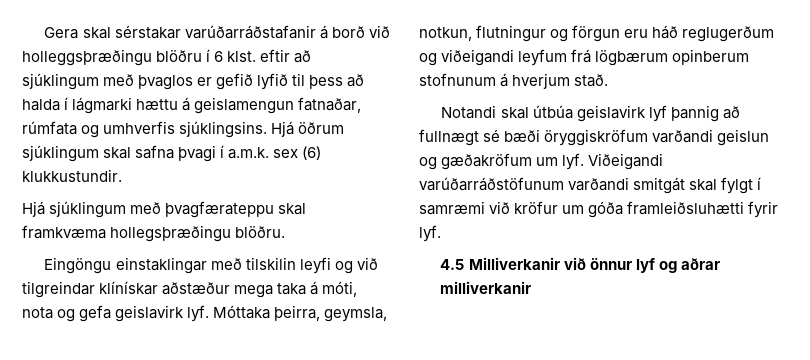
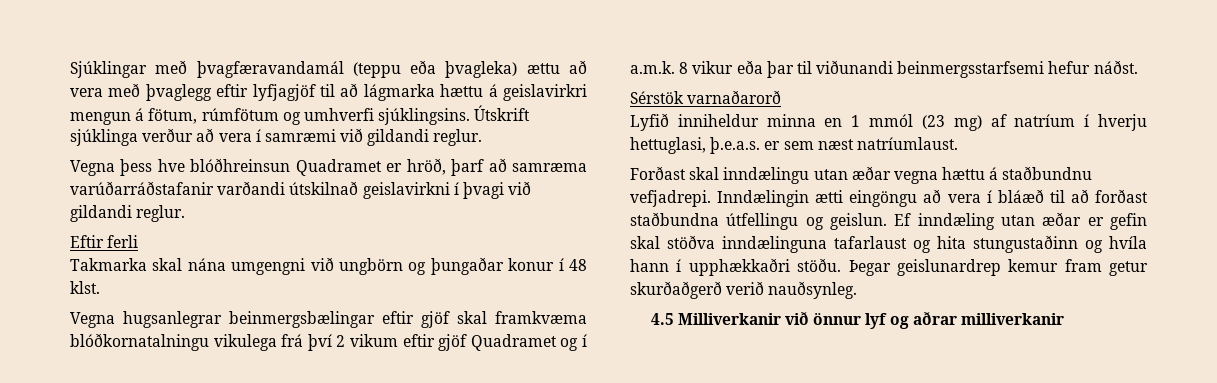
- Gera skal sérstakar varúðarráðstafanir á borð við holleggsþræðingu blöðru í 6 klst. eftir að sjúklingum með þvaglos er gefið lyfið til þess að halda í lágmarki hættu á geislamengun fatnaðar, rúmfata og umhverfis sjúklingsins. Hjá öðrum sjúklingum skal safna þvagi í a.m.k. sex (6) klukkustundir.
- Hjá sjúklingum með þvagfærateppu skal framkvæma hollegsþræðingu blöðru.
- Eingöngu einstaklingar með tilskilin leyfi og við tilgreindar klínískar aðstæður mega taka á móti, nota og gefa geislavirk lyf. Móttaka þeirra, geymsla, notkun, flutningur og förgun eru háð reglugerðum og viðeigandi leyfum frá lögbærum opinberum stofnunum á hverjum stað.
- Notandi skal útbúa geislavirk lyf þannig að fullnægt sé bæði öryggiskröfum varðandi geislun og gæðakröfum um lyf. Viðeigandi varúðarráðstöfunum varðandi smitgát skal fylgt í samræmi við kröfur um góða framleiðsluhætti fyrir lyf.
+ Sjúklingar með þvagfæravandamál (teppu eða þvagleka) ættu að vera með þvaglegg eftir lyfjagjöf til að lágmarka hættu á geislavirkri mengun á fötum, rúmfötum og umhverfi sjúklingsins. Útskrift sjúklinga verður að vera í samræmi við gildandi reglur.
+ Vegna þess hve blóðhreinsun Quadramet er hröð, þarf að samræma varúðarráðstafanir varðandi útskilnað geislavirkni í þvagi við gildandi reglur.
+ Eftir ferli
+ Takmarka skal nána umgengni við ungbörn og þungaðar konur í 48 klst.
+ Vegna hugsanlegrar beinmergsbælingar eftir gjöf skal framkvæma blóðkornatalningu vikulega frá því 2 vikum eftir gjöf Quadramet og í a.m.k. 8 vikur eða þar til viðunandi beinmergsstarfsemi hefur náðst.
+ Sérstök varnaðarorð
+ Lyfið inniheldur minna en 1 mmól (23 mg) af natríum í hverju hettuglasi, þ.e.a.s. er sem næst natríumlaust.
+ Forðast skal inndælingu utan æðar vegna hættu á staðbundnu vefjadrepi. Inndælingin ætti eingöngu að vera í bláæð til að forðast staðbundna útfellingu og geislun. Ef inndæling utan æðar er gefin skal stöðva inndælinguna tafarlaust og hita stungustaðinn og hvíla hann í upphækkaðri stöðu. Þegar geislunardrep kemur fram getur skurðaðgerð verið nauðsynleg.

